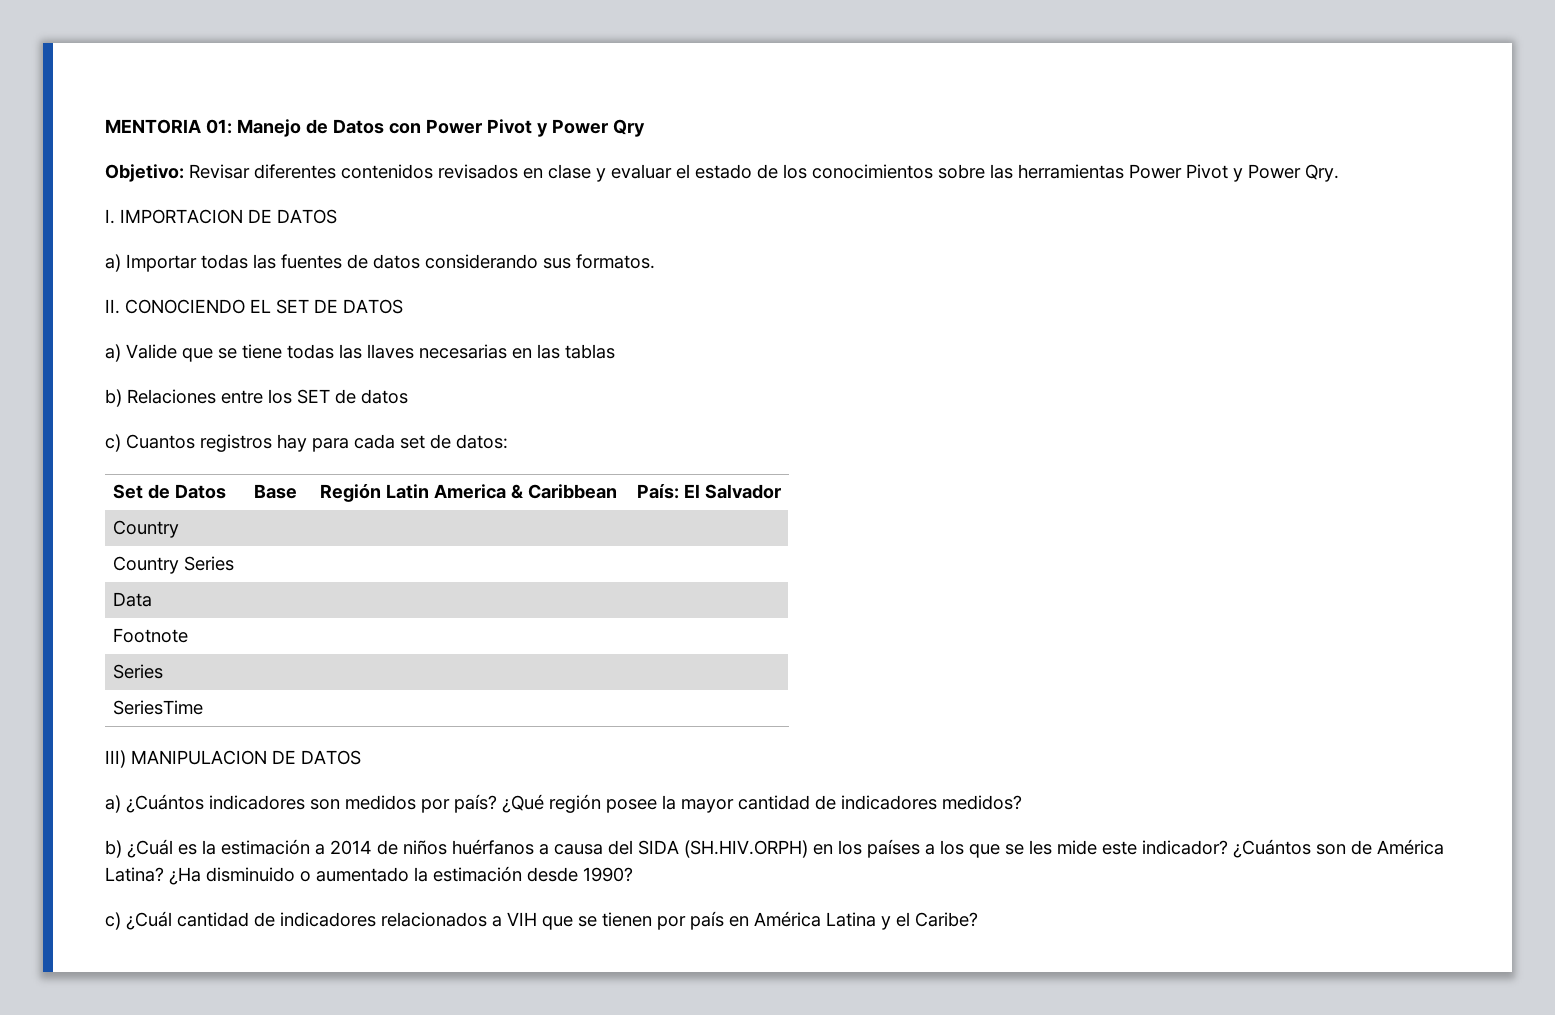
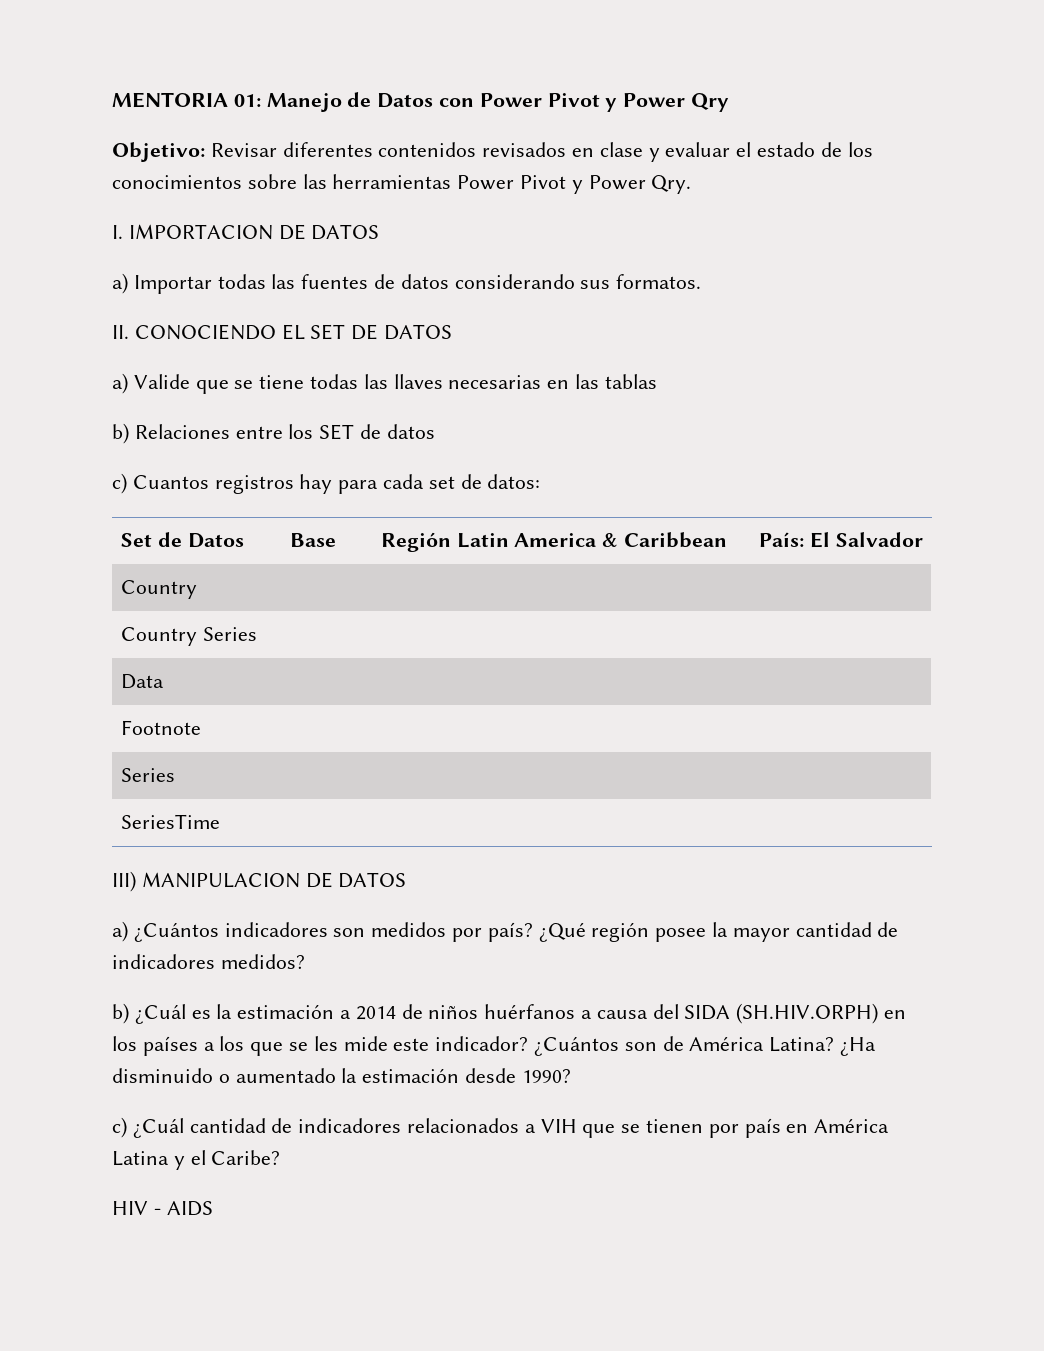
+ HIV - AIDS

